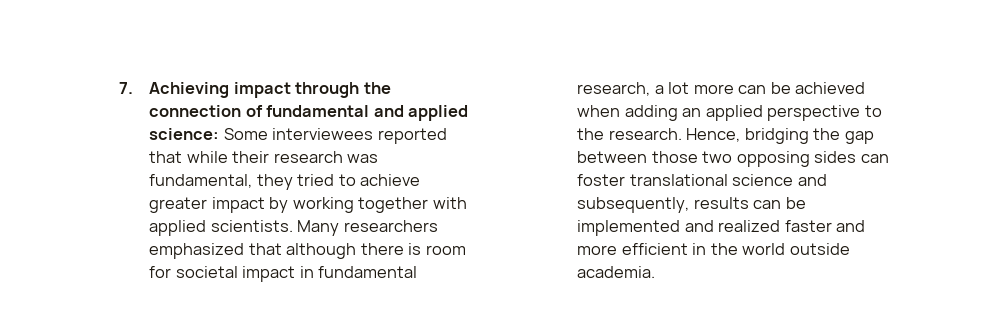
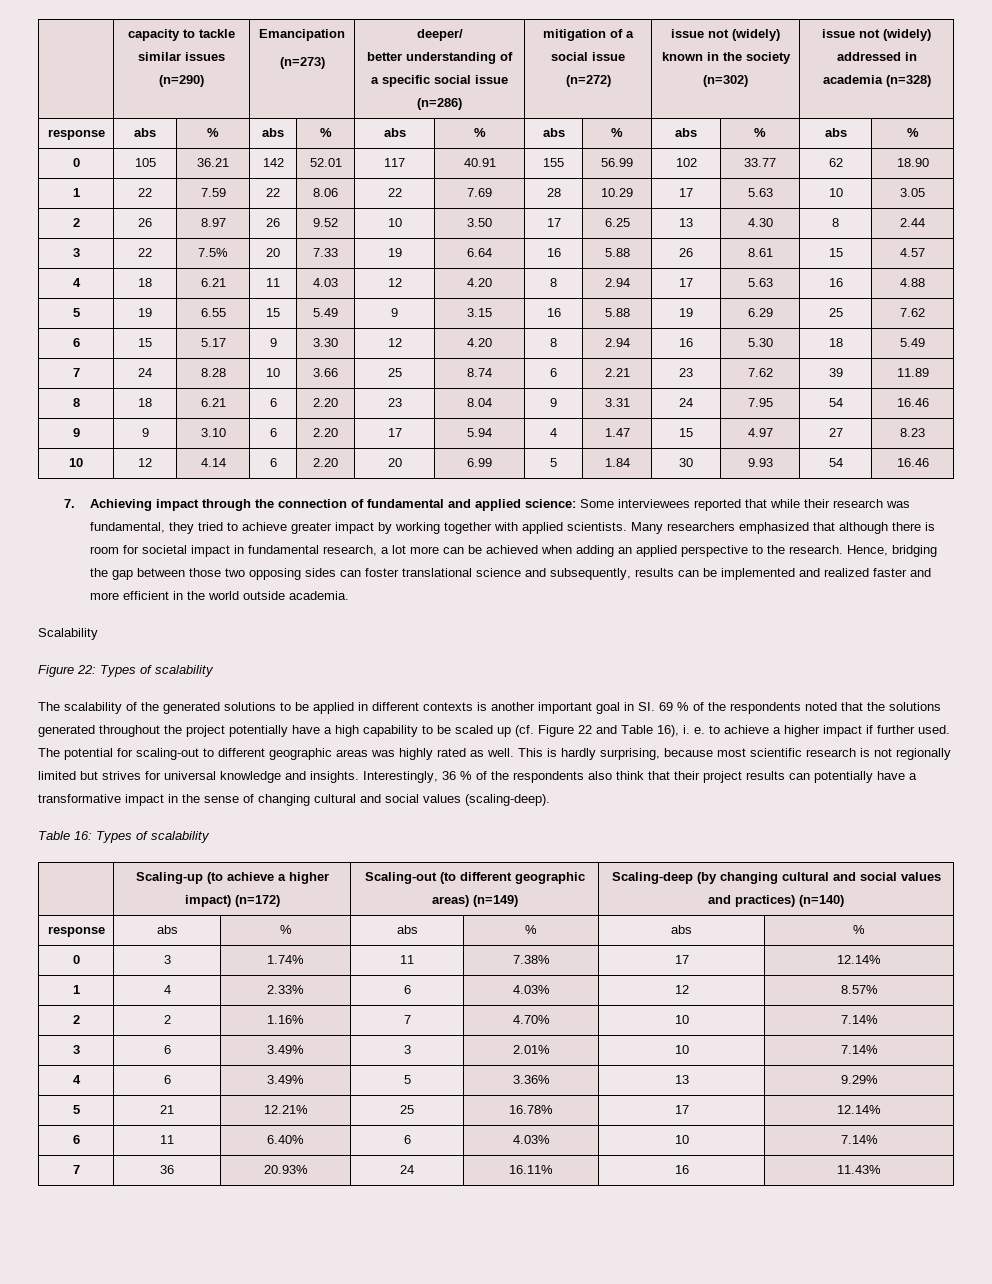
+ | capacity to tackle similar issues (n=290) | Emancipation
+ (n=273) | deeper/
+ better understanding of a specific social issue (n=286) | mitigation of a social issue (n=272) | issue not (widely) known in the society (n=302) | issue not (widely) addressed in academia (n=328)
+ response | abs | % | abs | % | abs | % | abs | % | abs | % | abs | %
+ 0 | 105 | 36.21 | 142 | 52.01 | 117 | 40.91 | 155 | 56.99 | 102 | 33.77 | 62 | 18.90
+ 1 | 22 | 7.59 | 22 | 8.06 | 22 | 7.69 | 28 | 10.29 | 17 | 5.63 | 10 | 3.05
+ 2 | 26 | 8.97 | 26 | 9.52 | 10 | 3.50 | 17 | 6.25 | 13 | 4.30 | 8 | 2.44
+ 3 | 22 | 7.5% | 20 | 7.33 | 19 | 6.64 | 16 | 5.88 | 26 | 8.61 | 15 | 4.57
+ 4 | 18 | 6.21 | 11 | 4.03 | 12 | 4.20 | 8 | 2.94 | 17 | 5.63 | 16 | 4.88
+ 5 | 19 | 6.55 | 15 | 5.49 | 9 | 3.15 | 16 | 5.88 | 19 | 6.29 | 25 | 7.62
+ 6 | 15 | 5.17 | 9 | 3.30 | 12 | 4.20 | 8 | 2.94 | 16 | 5.30 | 18 | 5.49
+ 7 | 24 | 8.28 | 10 | 3.66 | 25 | 8.74 | 6 | 2.21 | 23 | 7.62 | 39 | 11.89
+ 8 | 18 | 6.21 | 6 | 2.20 | 23 | 8.04 | 9 | 3.31 | 24 | 7.95 | 54 | 16.46
+ 9 | 9 | 3.10 | 6 | 2.20 | 17 | 5.94 | 4 | 1.47 | 15 | 4.97 | 27 | 8.23
+ 10 | 12 | 4.14 | 6 | 2.20 | 20 | 6.99 | 5 | 1.84 | 30 | 9.93 | 54 | 16.46
+ Scalability
+ Figure 22: Types of scalability
+ The scalability of the generated solutions to be applied in different contexts is another important goal in SI. 69 % of the respondents noted that the solutions generated throughout the project potentially have a high capability to be scaled up (cf. Figure 22 and Table 16), i. e. to achieve a higher impact if further used. The potential for scaling-out to different geographic areas was highly rated as well. This is hardly surprising, because most scientific research is not regionally limited but strives for universal knowledge and insights. Interestingly, 36 % of the respondents also think that their project results can potentially have a transformative impact in the sense of changing cultural and social values (scaling-deep).
+ Table 16: Types of scalability
+ | Scaling-up (to achieve a higher impact) (n=172) | Scaling-out (to different geographic areas) (n=149) | Scaling-deep (by changing cultural and social values and practices) (n=140)
+ response | abs | % | abs | % | abs | %
+ 0 | 3 | 1.74% | 11 | 7.38% | 17 | 12.14%
+ 1 | 4 | 2.33% | 6 | 4.03% | 12 | 8.57%
+ 2 | 2 | 1.16% | 7 | 4.70% | 10 | 7.14%
+ 3 | 6 | 3.49% | 3 | 2.01% | 10 | 7.14%
+ 4 | 6 | 3.49% | 5 | 3.36% | 13 | 9.29%
+ 5 | 21 | 12.21% | 25 | 16.78% | 17 | 12.14%
+ 6 | 11 | 6.40% | 6 | 4.03% | 10 | 7.14%
+ 7 | 36 | 20.93% | 24 | 16.11% | 16 | 11.43%

